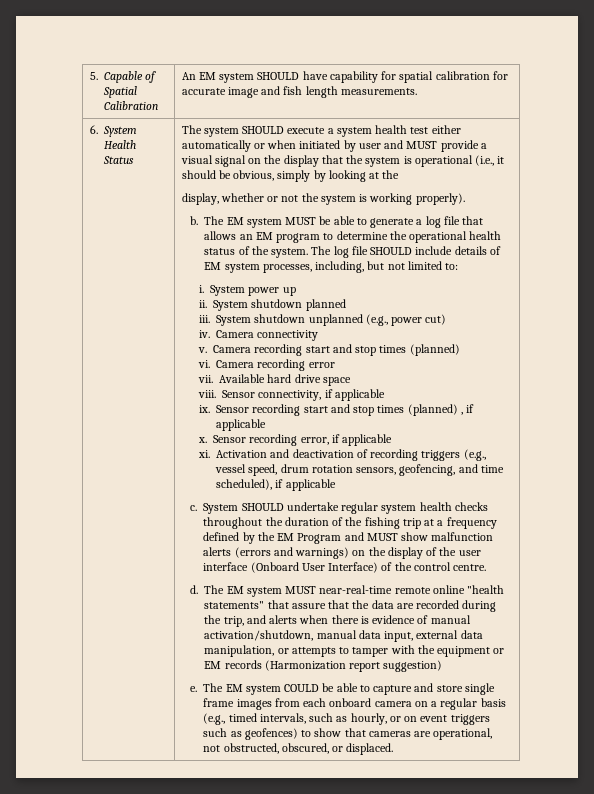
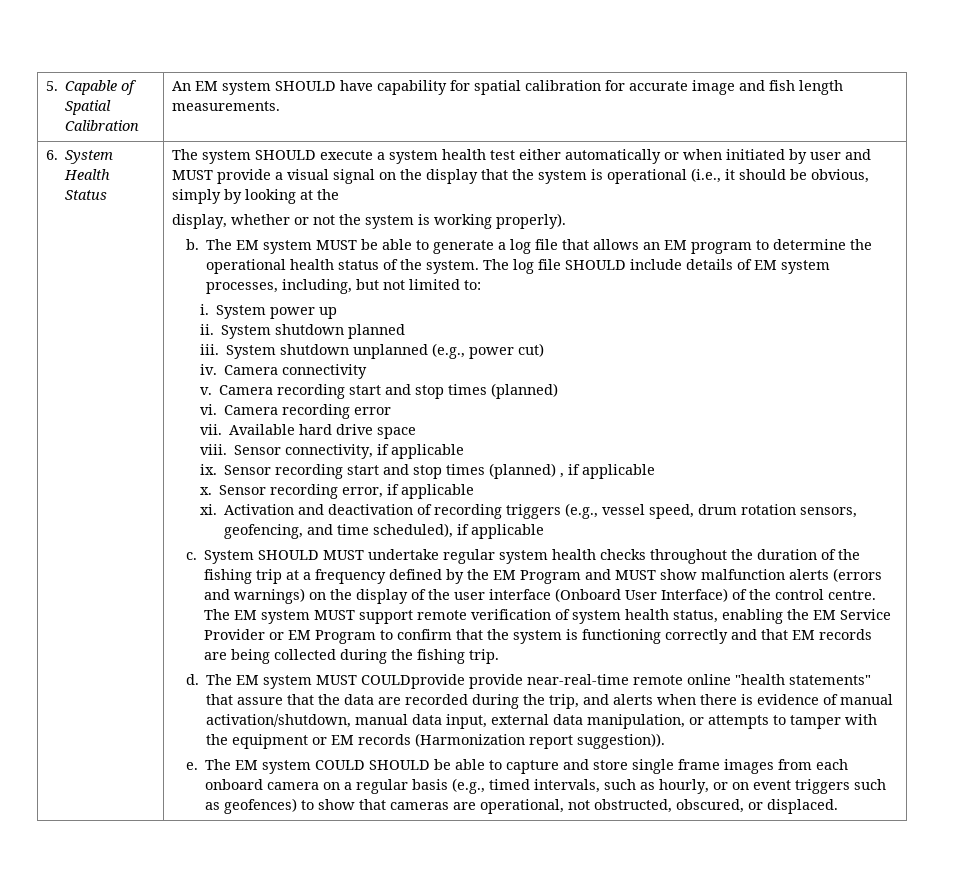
- System SHOULD undertake regular system health checks throughout the duration of the fishing trip at a frequency defined by the EM Program and MUST show malfunction alerts (errors and warnings) on the display of the user interface (Onboard User Interface) of the control centre.
+ System SHOULD MUST undertake regular system health checks throughout the duration of the fishing trip at a frequency defined by the EM Program and MUST show malfunction alerts (errors and warnings) on the display of the user interface (Onboard User Interface) of the control centre. The EM system MUST support remote verification of system health status, enabling the EM Service Provider or EM Program to confirm that the system is functioning correctly and that EM records are being collected during the fishing trip.
- The EM system MUST near-real-time remote online "health statements" that assure that the data are recorded during the trip, and alerts when there is evidence of manual activation/shutdown, manual data input, external data manipulation, or attempts to tamper with the equipment or EM records (Harmonization report suggestion)
+ The EM system MUST COULDprovide provide near-real-time remote online "health statements" that assure that the data are recorded during the trip, and alerts when there is evidence of manual activation/shutdown, manual data input, external data manipulation, or attempts to tamper with the equipment or EM records (Harmonization report suggestion)).
- The EM system COULD be able to capture and store single frame images from each onboard camera on a regular basis (e.g., timed intervals, such as hourly, or on event triggers such as geofences) to show that cameras are operational, not obstructed, obscured, or displaced.
+ The EM system COULD SHOULD be able to capture and store single frame images from each onboard camera on a regular basis (e.g., timed intervals, such as hourly, or on event triggers such as geofences) to show that cameras are operational, not obstructed, obscured, or displaced.

